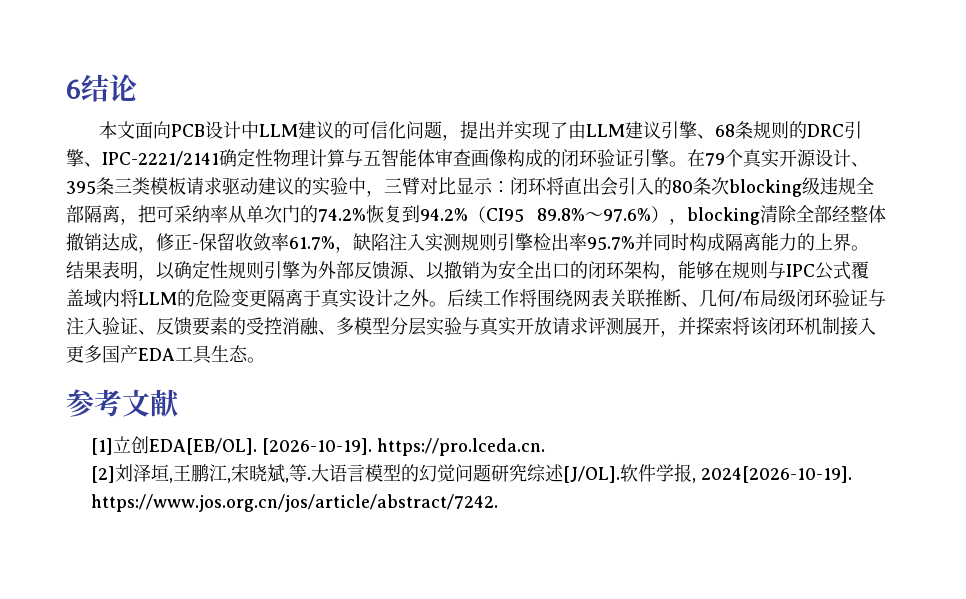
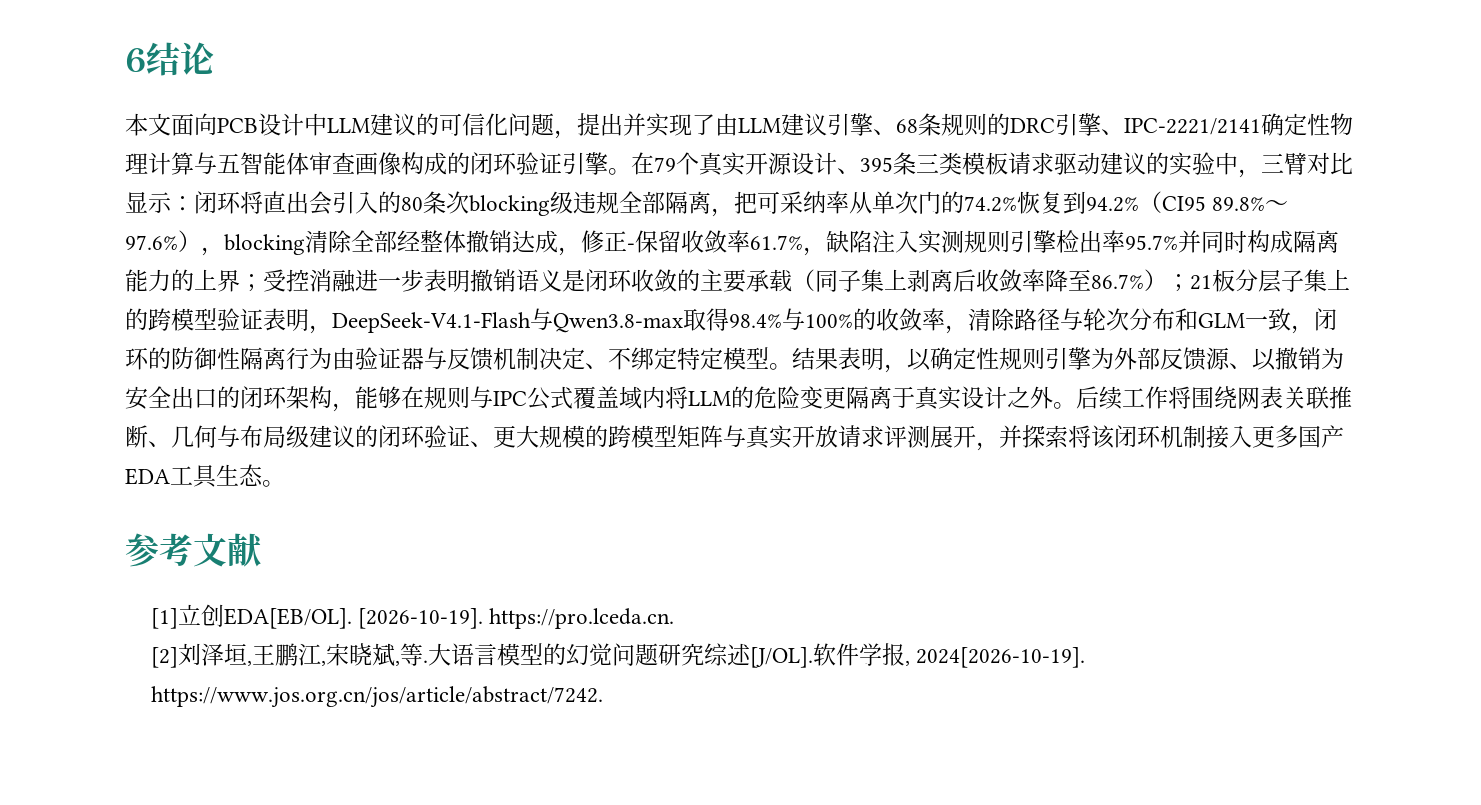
- 闭环将直出会引入的80条次blocking级违规全部隔离，把可采纳率从单次门的74.2%恢复到94.2%（CI95 89.8%～97.6%），blocking清除全部经整体撤销达成，修正-保留收敛率61.7%，缺陷注入实测规则引擎检出率95.7%并同时构成隔离能力的上界。
+ 闭环将直出会引入的80条次blocking级违规全部隔离，把可采纳率从单次门的74.2%恢复到94.2%（CI95 89.8%～97.6%），blocking清除全部经整体撤销达成，修正-保留收敛率61.7%，缺陷注入实测规则引擎检出率95.7%并同时构成隔离能力的上界；受控消融进一步表明撤销语义是闭环收敛的主要承载（同子集上剥离后收敛率降至86.7%）；21板分层子集上的跨模型验证表明，DeepSeek-V4.1-Flash与Qwen3.8-max取得98.4%与100%的收敛率，清除路径与轮次分布和GLM一致，闭环的防御性隔离行为由验证器与反馈机制决定、不绑定特定模型。
- 后续工作将围绕网表关联推断、几何/布局级闭环验证与注入验证、反馈要素的受控消融、多模型分层实验与真实开放请求评测展开，并探索将该闭环机制接入更多国产EDA工具生态。
+ 后续工作将围绕网表关联推断、几何与布局级建议的闭环验证、更大规模的跨模型矩阵与真实开放请求评测展开，并探索将该闭环机制接入更多国产EDA工具生态。

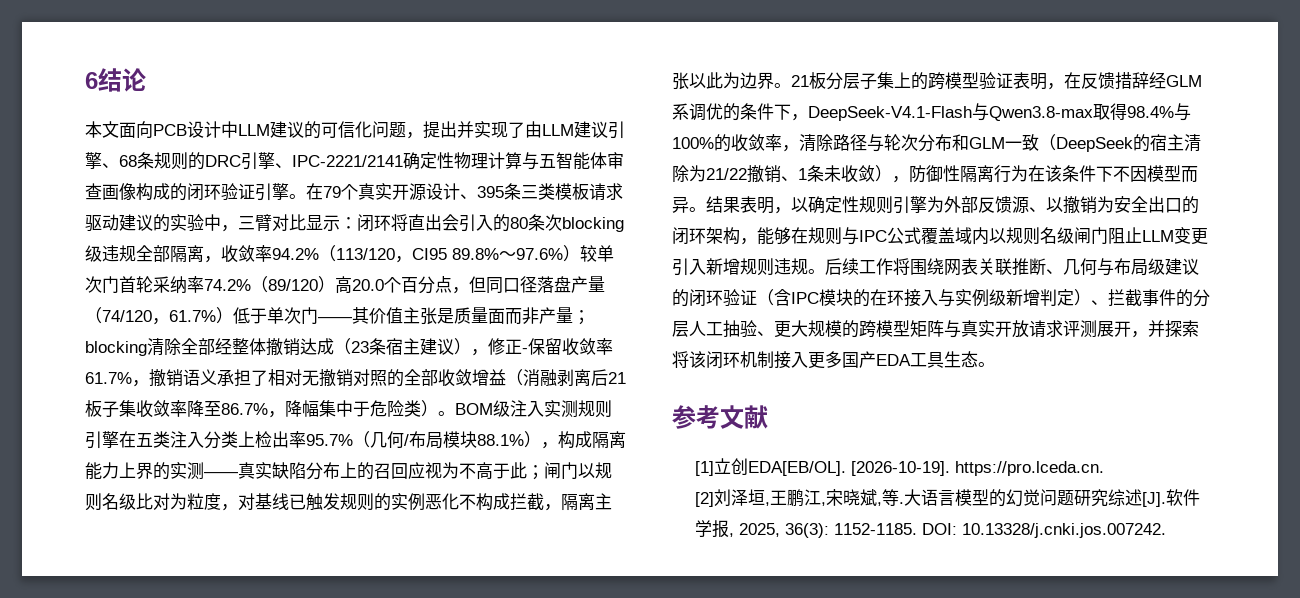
- 闭环将直出会引入的80条次blocking级违规全部隔离，把可采纳率从单次门的74.2%恢复到94.2%（CI95 89.8%～97.6%），blocking清除全部经整体撤销达成，修正-保留收敛率61.7%，缺陷注入实测规则引擎检出率95.7%并同时构成隔离能力的上界；受控消融进一步表明撤销语义是闭环收敛的主要承载（同子集上剥离后收敛率降至86.7%）；
+ 闭环将直出会引入的80条次blocking级违规全部隔离，收敛率94.2%（113/120，CI95 89.8%～97.6%）较单次门首轮采纳率74.2%（89/120）高20.0个百分点，但同口径落盘产量（74/120，61.7%）低于单次门——其价值主张是质量面而非产量；blocking清除全部经整体撤销达成（23条宿主建议），修正-保留收敛率61.7%，撤销语义承担了相对无撤销对照的全部收敛增益（消融剥离后21板子集收敛率降至86.7%，降幅集中于危险类）。BOM级注入实测规则引擎在五类注入分类上检出率95.7%（几何/布局模块88.1%），构成隔离能力上界的实测——真实缺陷分布上的召回应视为不高于此；闸门以规则名级比对为粒度，对基线已触发规则的实例恶化不构成拦截，隔离主张以此为边界。
- 21板分层子集上的跨模型验证表明，DeepSeek-V4.1-Flash与Qwen3.8-max取得98.4%与100%的收敛率，清除路径与轮次分布和GLM一致，闭环的防御性隔离行为由验证器与反馈机制决定、不绑定特定模型。
+ 21板分层子集上的跨模型验证表明，在反馈措辞经GLM系调优的条件下，DeepSeek-V4.1-Flash与Qwen3.8-max取得98.4%与100%的收敛率，清除路径与轮次分布和GLM一致（DeepSeek的宿主清除为21/22撤销、1条未收敛），防御性隔离行为在该条件下不因模型而异。
- 结果表明，以确定性规则引擎为外部反馈源、以撤销为安全出口的闭环架构，能够在规则与IPC公式覆盖域内将LLM的危险变更隔离于真实设计之外。
+ 结果表明，以确定性规则引擎为外部反馈源、以撤销为安全出口的闭环架构，能够在规则与IPC公式覆盖域内以规则名级闸门阻止LLM变更引入新增规则违规。
- 后续工作将围绕网表关联推断、几何与布局级建议的闭环验证、更大规模的跨模型矩阵与真实开放请求评测展开，并探索将该闭环机制接入更多国产EDA工具生态。
+ 后续工作将围绕网表关联推断、几何与布局级建议的闭环验证（含IPC模块的在环接入与实例级新增判定）、拦截事件的分层人工抽验、更大规模的跨模型矩阵与真实开放请求评测展开，并探索将该闭环机制接入更多国产EDA工具生态。
- 大语言模型的幻觉问题研究综述[J/OL].软件学报, 2024[2026-10-19]. https://www.jos.org.cn/jos/article/abstract/7242.
+ 大语言模型的幻觉问题研究综述[J].软件学报, 2025, 36(3): 1152-1185. DOI: 10.13328/j.cnki.jos.007242.

